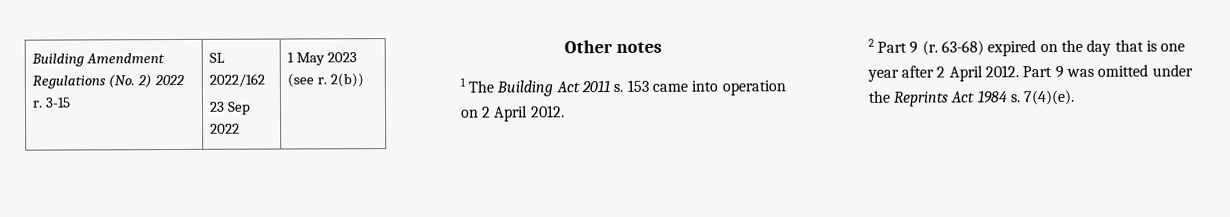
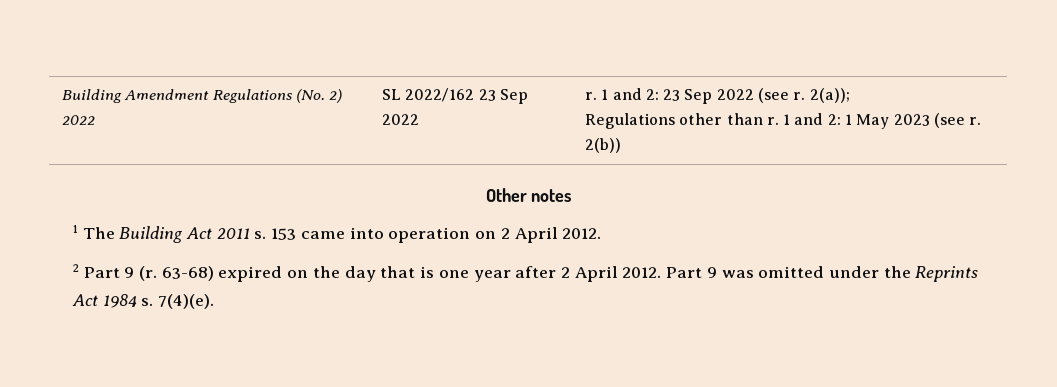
- Building Amendment Regulations (No. 2) 2022 r. 3-15 | SL 2022/162
- 23 Sep 2022 | 1 May 2023 (see r. 2(b))
+ Building Amendment Regulations (No. 2) 2022 | SL 2022/162 23 Sep 2022 | r. 1 and 2: 23 Sep 2022 (see r. 2(a));
+ Regulations other than r. 1 and 2: 1 May 2023 (see r. 2(b))

